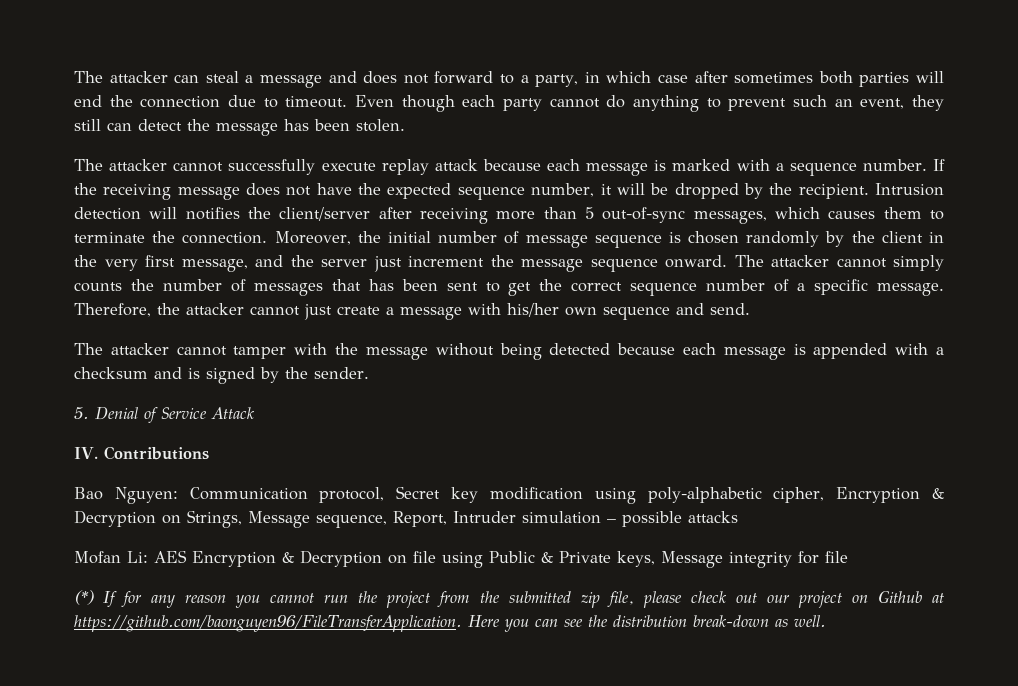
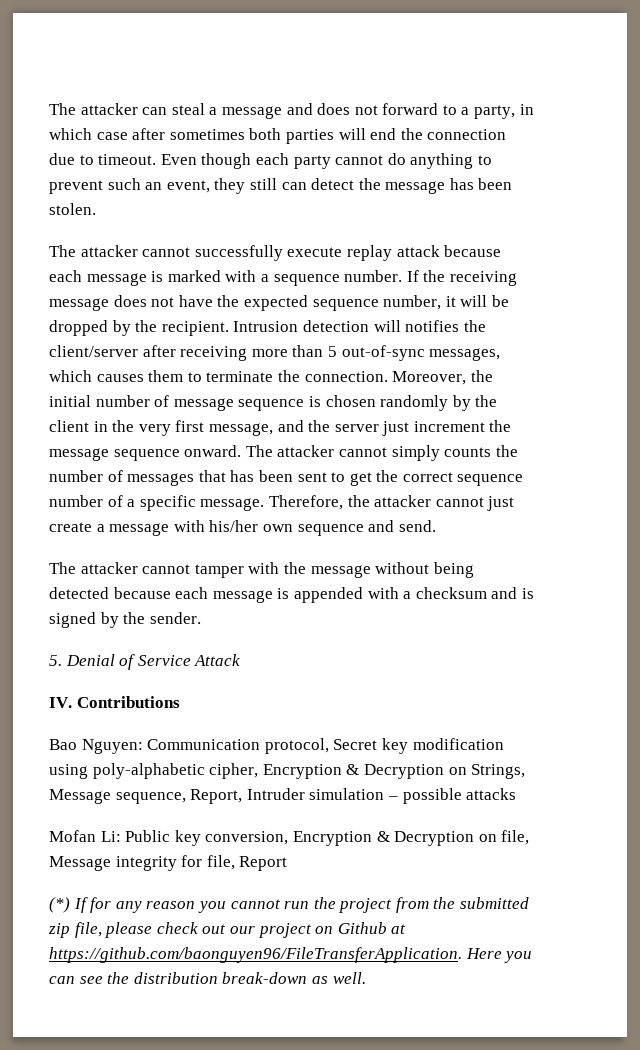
- Mofan Li: AES Encryption & Decryption on file using Public & Private keys, Message integrity for file
+ Mofan Li: Public key conversion, Encryption & Decryption on file, Message integrity for file, Report

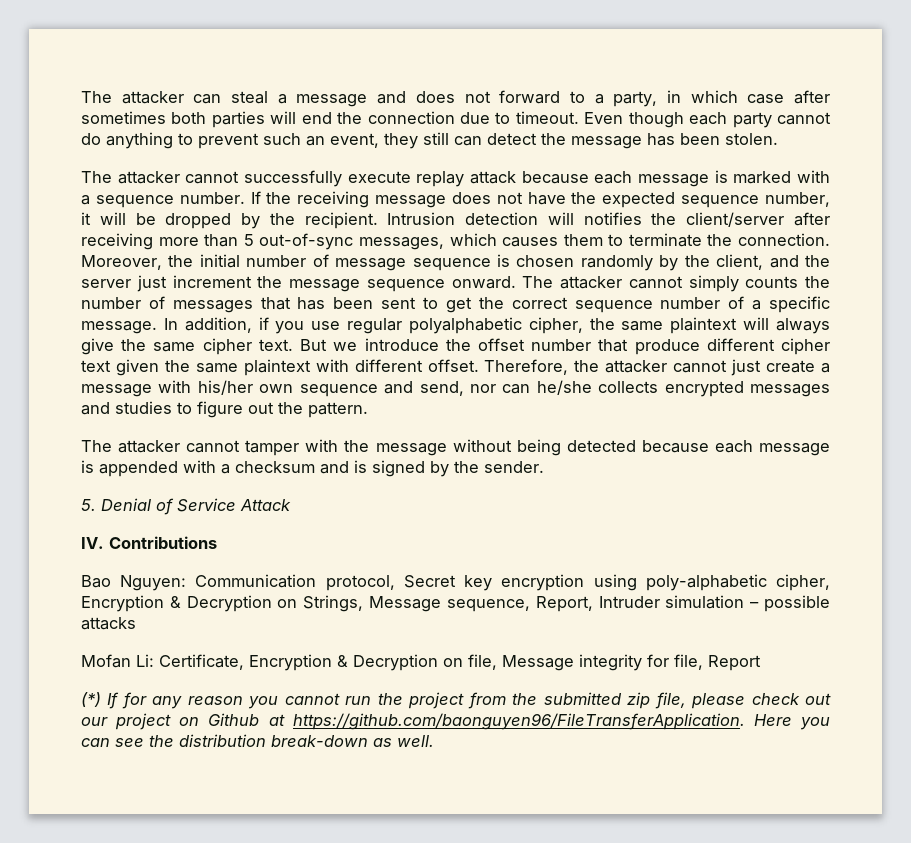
- Moreover, the initial number of message sequence is chosen randomly by the client in the very first message, and the server just increment the message sequence onward.
+ Moreover, the initial number of message sequence is chosen randomly by the client, and the server just increment the message sequence onward.
+ In addition, if you use regular polyalphabetic cipher, the same plaintext will always give the same cipher text. But we introduce the offset number that produce different cipher text given the same plaintext with different offset.
- Therefore, the attacker cannot just create a message with his/her own sequence and send.
+ Therefore, the attacker cannot just create a message with his/her own sequence and send, nor can he/she collects encrypted messages and studies to figure out the pattern.
- Bao Nguyen: Communication protocol, Secret key modification using poly-alphabetic cipher, Encryption & Decryption on Strings, Message sequence, Report, Intruder simulation – possible attacks
+ Bao Nguyen: Communication protocol, Secret key encryption using poly-alphabetic cipher, Encryption & Decryption on Strings, Message sequence, Report, Intruder simulation – possible attacks
- Mofan Li: Public key conversion, Encryption & Decryption on file, Message integrity for file, Report
+ Mofan Li: Certificate, Encryption & Decryption on file, Message integrity for file, Report

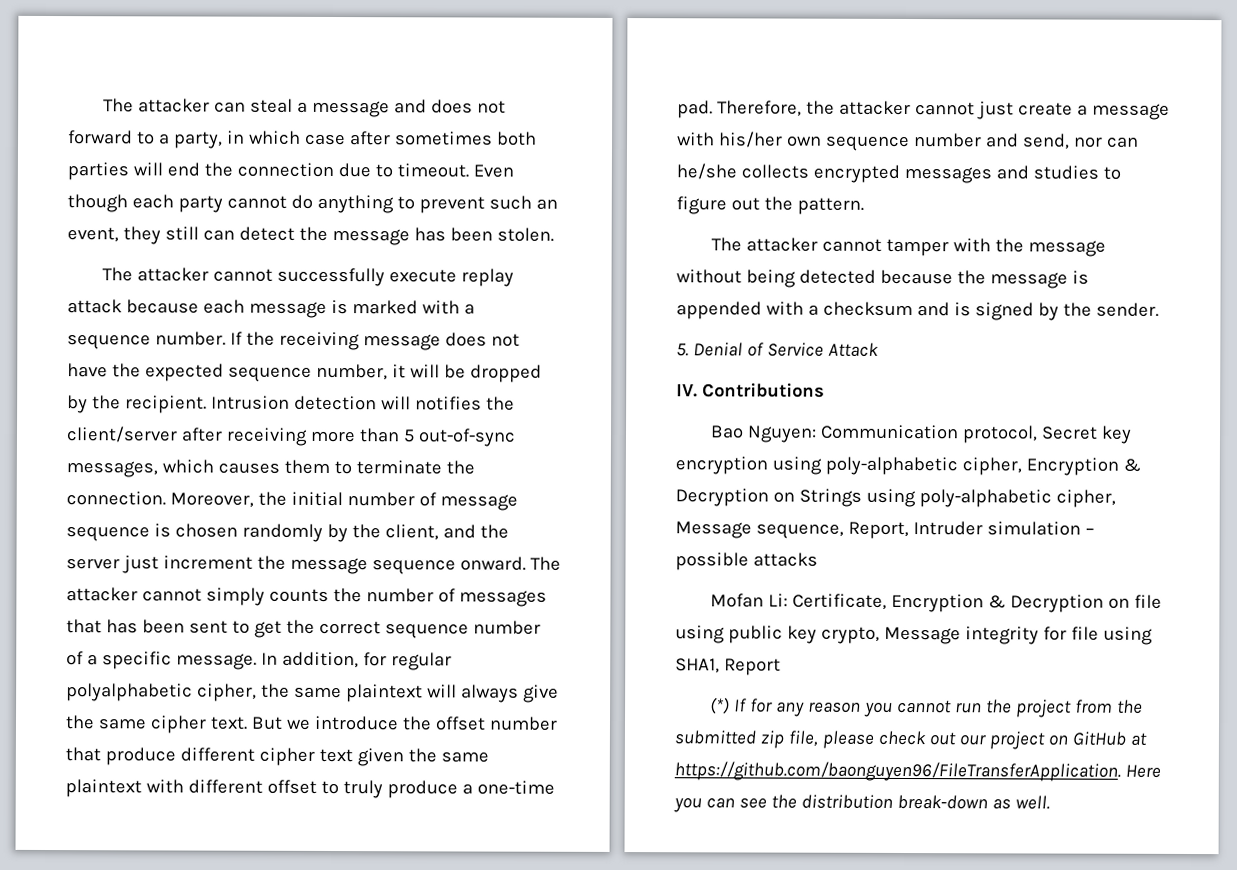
- In addition, if you use regular polyalphabetic cipher, the same plaintext will always give the same cipher text.
+ In addition, for regular polyalphabetic cipher, the same plaintext will always give the same cipher text.
- But we introduce the offset number that produce different cipher text given the same plaintext with different offset.
+ But we introduce the offset number that produce different cipher text given the same plaintext with different offset to truly produce a one-time pad.
- Therefore, the attacker cannot just create a message with his/her own sequence and send, nor can he/she collects encrypted messages and studies to figure out the pattern.
+ Therefore, the attacker cannot just create a message with his/her own sequence number and send, nor can he/she collects encrypted messages and studies to figure out the pattern.
- The attacker cannot tamper with the message without being detected because each message is appended with a checksum and is signed by the sender.
+ The attacker cannot tamper with the message without being detected because the message is appended with a checksum and is signed by the sender.
- Bao Nguyen: Communication protocol, Secret key encryption using poly-alphabetic cipher, Encryption & Decryption on Strings, Message sequence, Report, Intruder simulation – possible attacks
+ Bao Nguyen: Communication protocol, Secret key encryption using poly-alphabetic cipher, Encryption & Decryption on Strings using poly-alphabetic cipher, Message sequence, Report, Intruder simulation – possible attacks
- Mofan Li: Certificate, Encryption & Decryption on file, Message integrity for file, Report
+ Mofan Li: Certificate, Encryption & Decryption on file using public key crypto, Message integrity for file using SHA1, Report
- (*) If for any reason you cannot run the project from the submitted zip file, please check out our project on Github at https://github.com/baonguyen96/FileTransferApplication. Here you can see the distribution break-down as well.
+ (*) If for any reason you cannot run the project from the submitted zip file, please check out our project on GitHub at https://github.com/baonguyen96/FileTransferApplication. Here you can see the distribution break-down as well.

